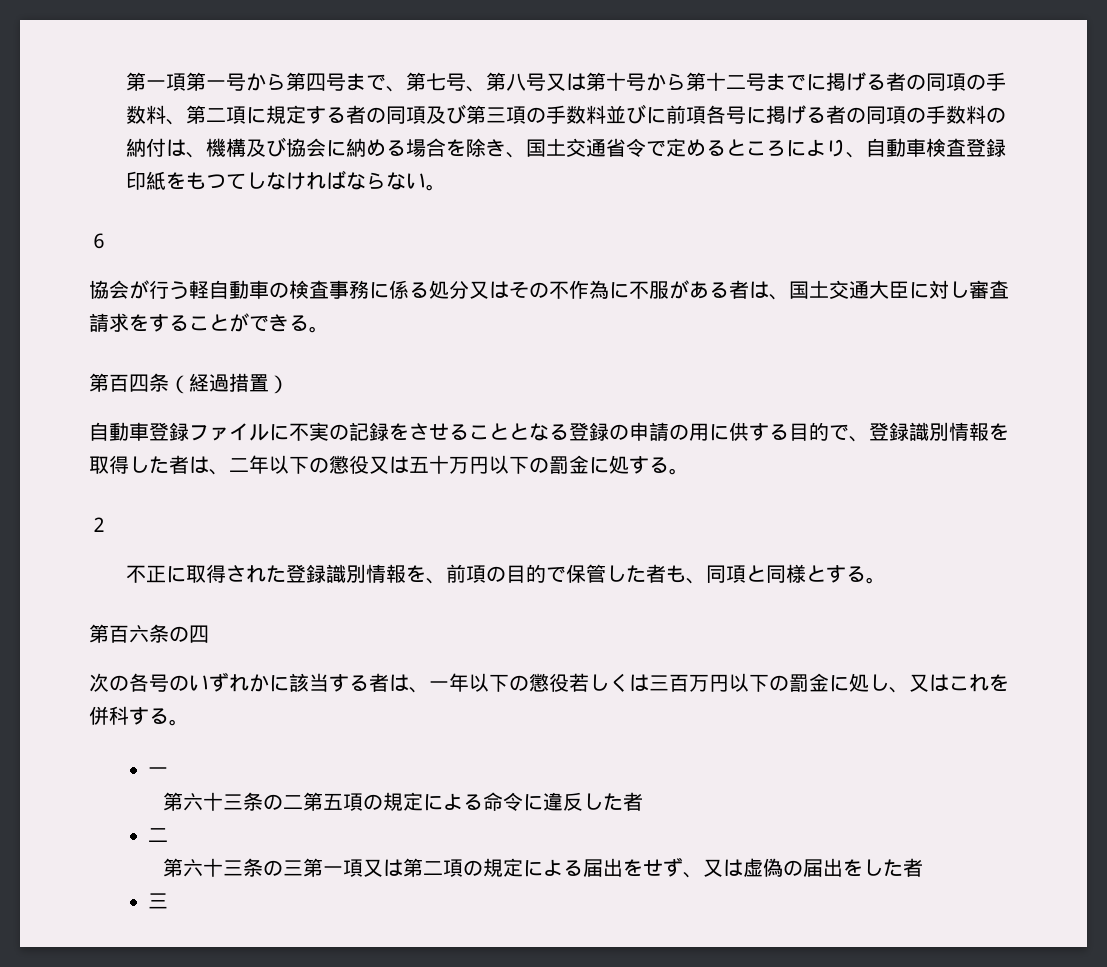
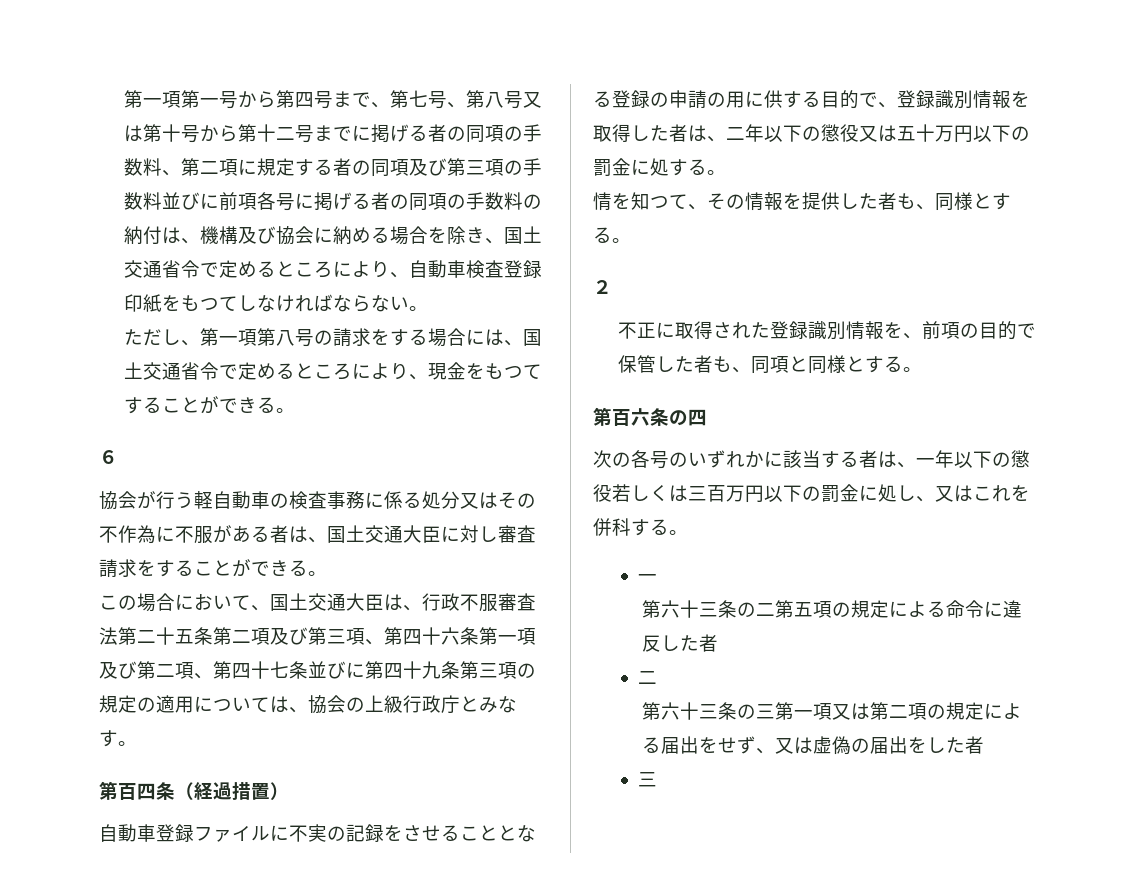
+ ただし、第一項第八号の請求をする場合には、国土交通省令で定めるところにより、現金をもつてすることができる。
+ この場合において、国土交通大臣は、行政不服審査法第二十五条第二項及び第三項、第四十六条第一項及び第二項、第四十七条並びに第四十九条第三項の規定の適用については、協会の上級行政庁とみなす。
+ 情を知つて、その情報を提供した者も、同様とする。

